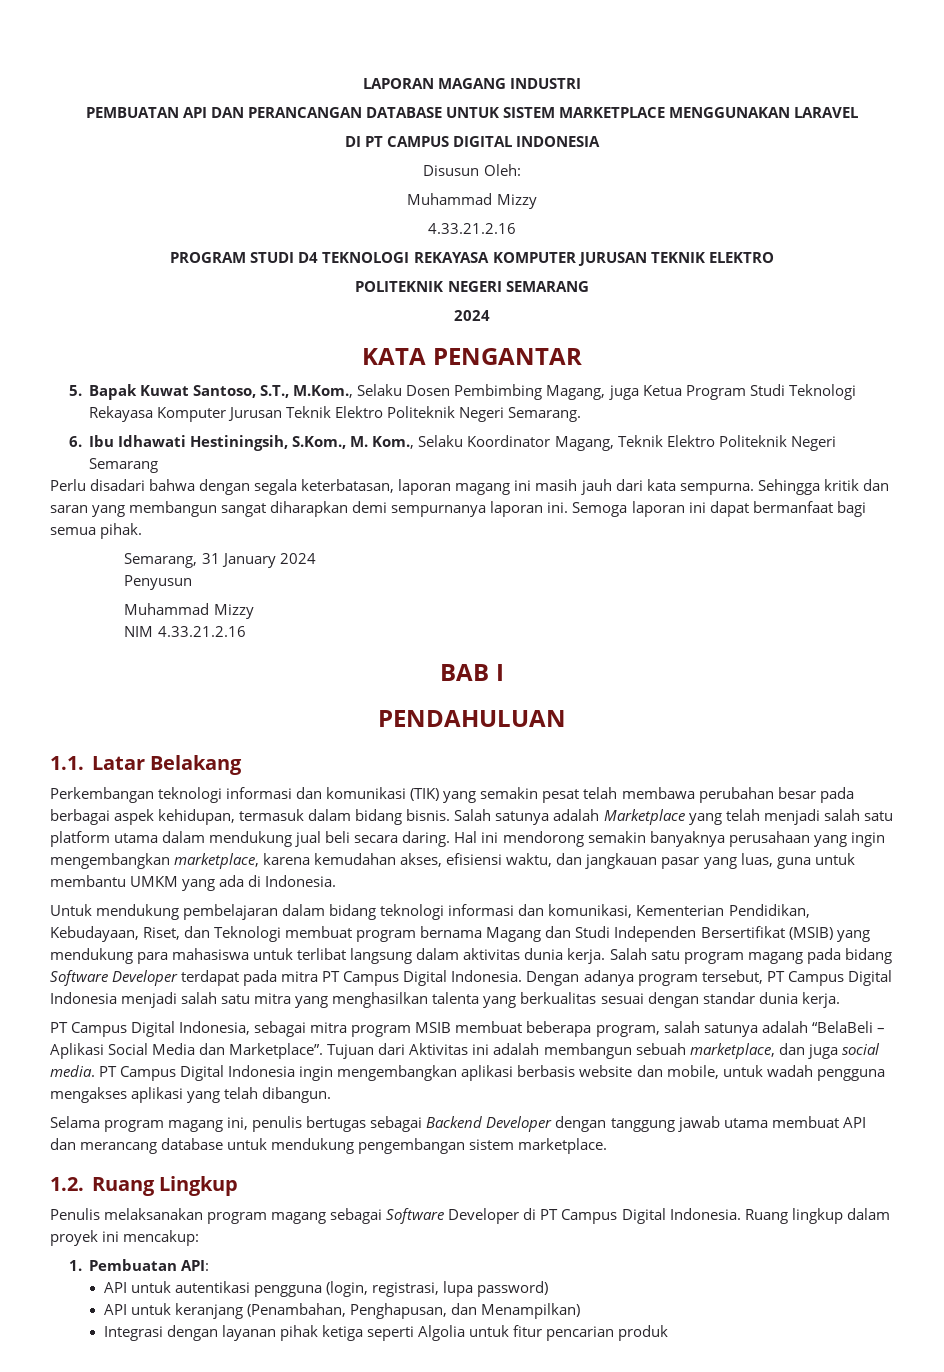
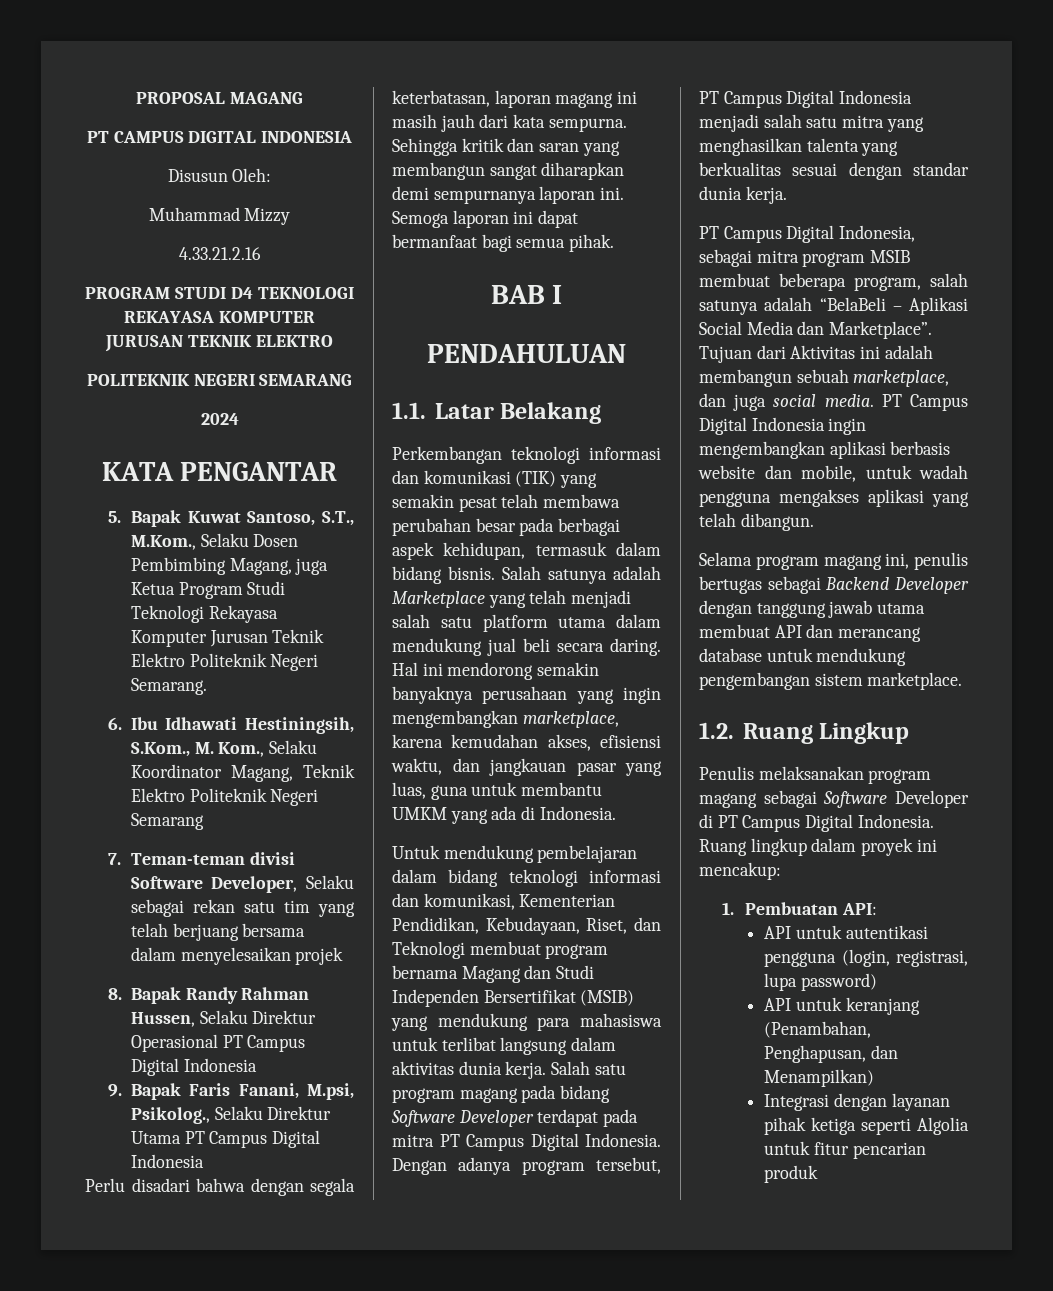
- LAPORAN MAGANG INDUSTRI
- PEMBUATAN API DAN PERANCANGAN DATABASE UNTUK SISTEM MARKETPLACE MENGGUNAKAN LARAVEL
- DI PT CAMPUS DIGITAL INDONESIA
+ PROPOSAL MAGANG
+ PT CAMPUS DIGITAL INDONESIA
+ 7. Teman-teman divisi Software Developer, Selaku sebagai rekan satu tim yang telah berjuang bersama dalam menyelesaikan projek
+ 8. Bapak Randy Rahman Hussen, Selaku Direktur Operasional PT Campus Digital Indonesia
+ 9. Bapak Faris Fanani, M.psi, Psikolog., Selaku Direktur Utama PT Campus Digital Indonesia
- Semarang, 31 January 2024
- Penyusun
- Muhammad Mizzy
- NIM 4.33.21.2.16

